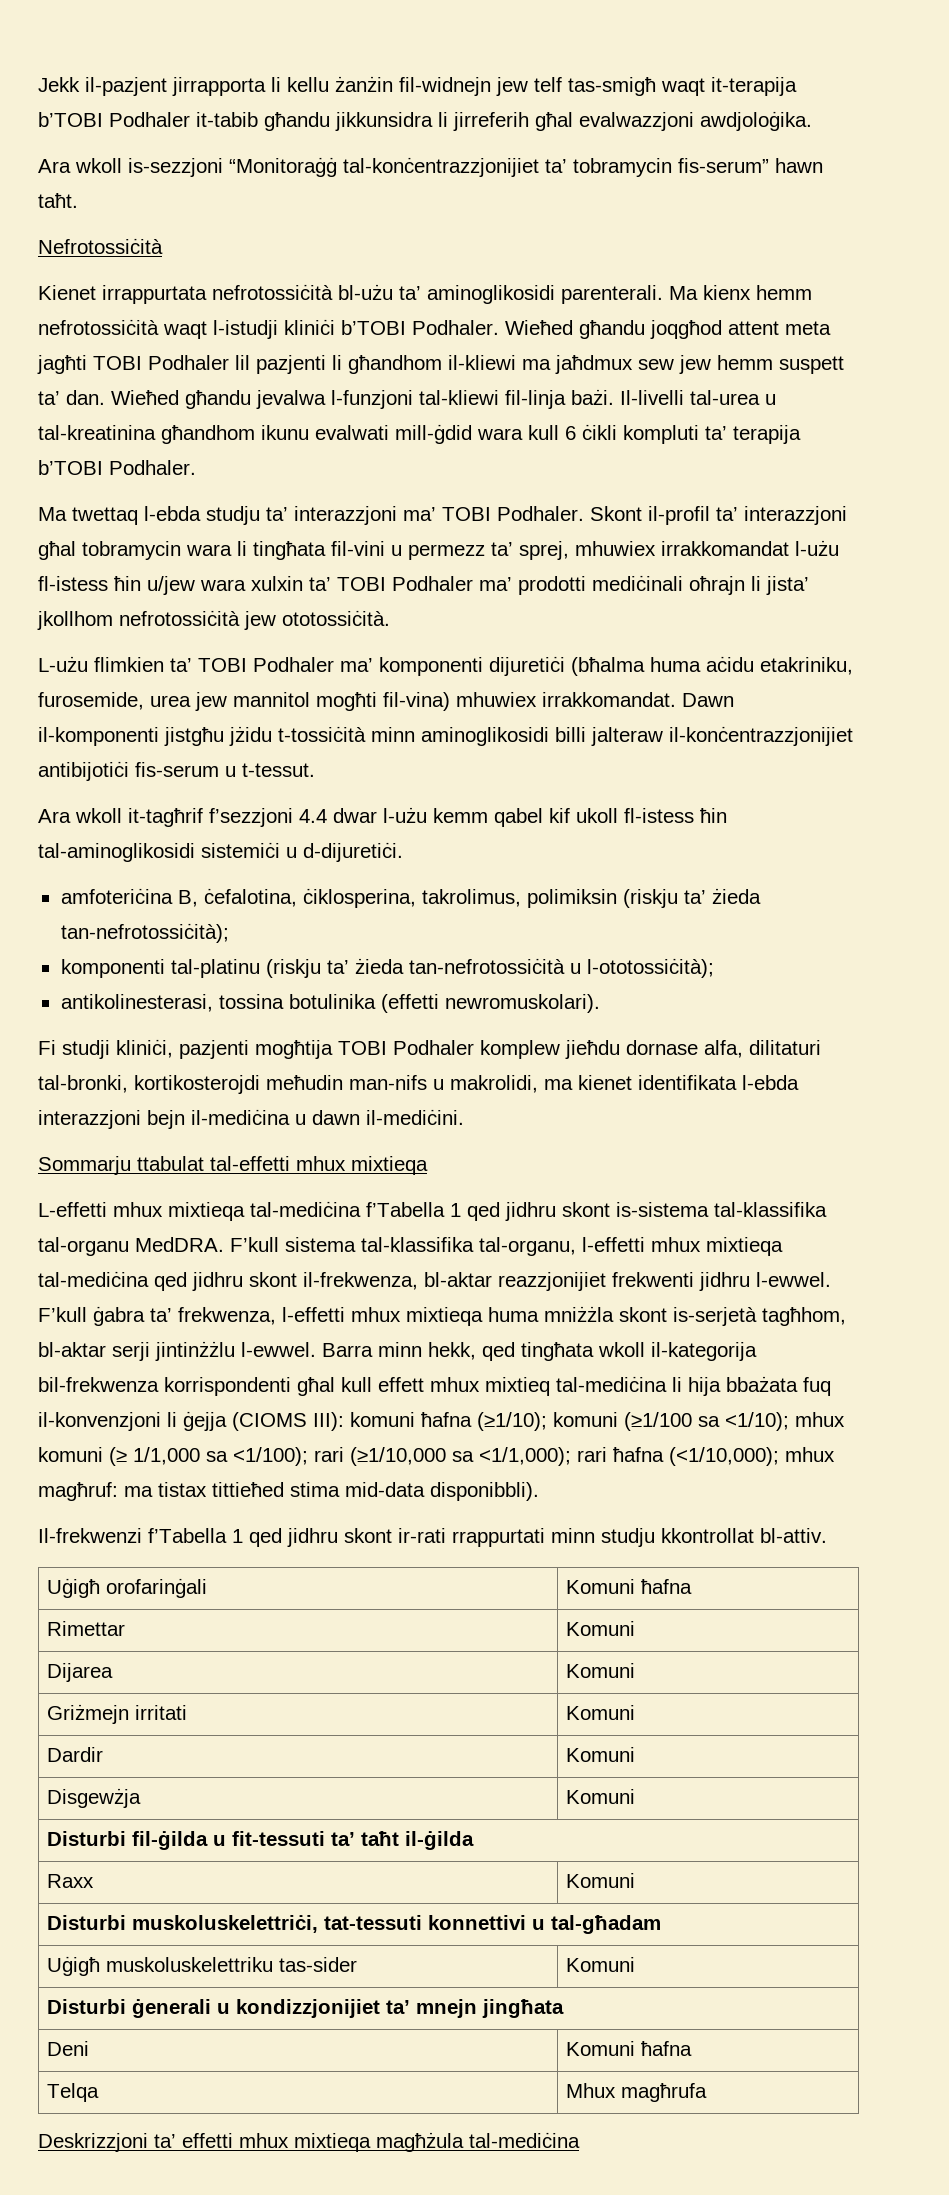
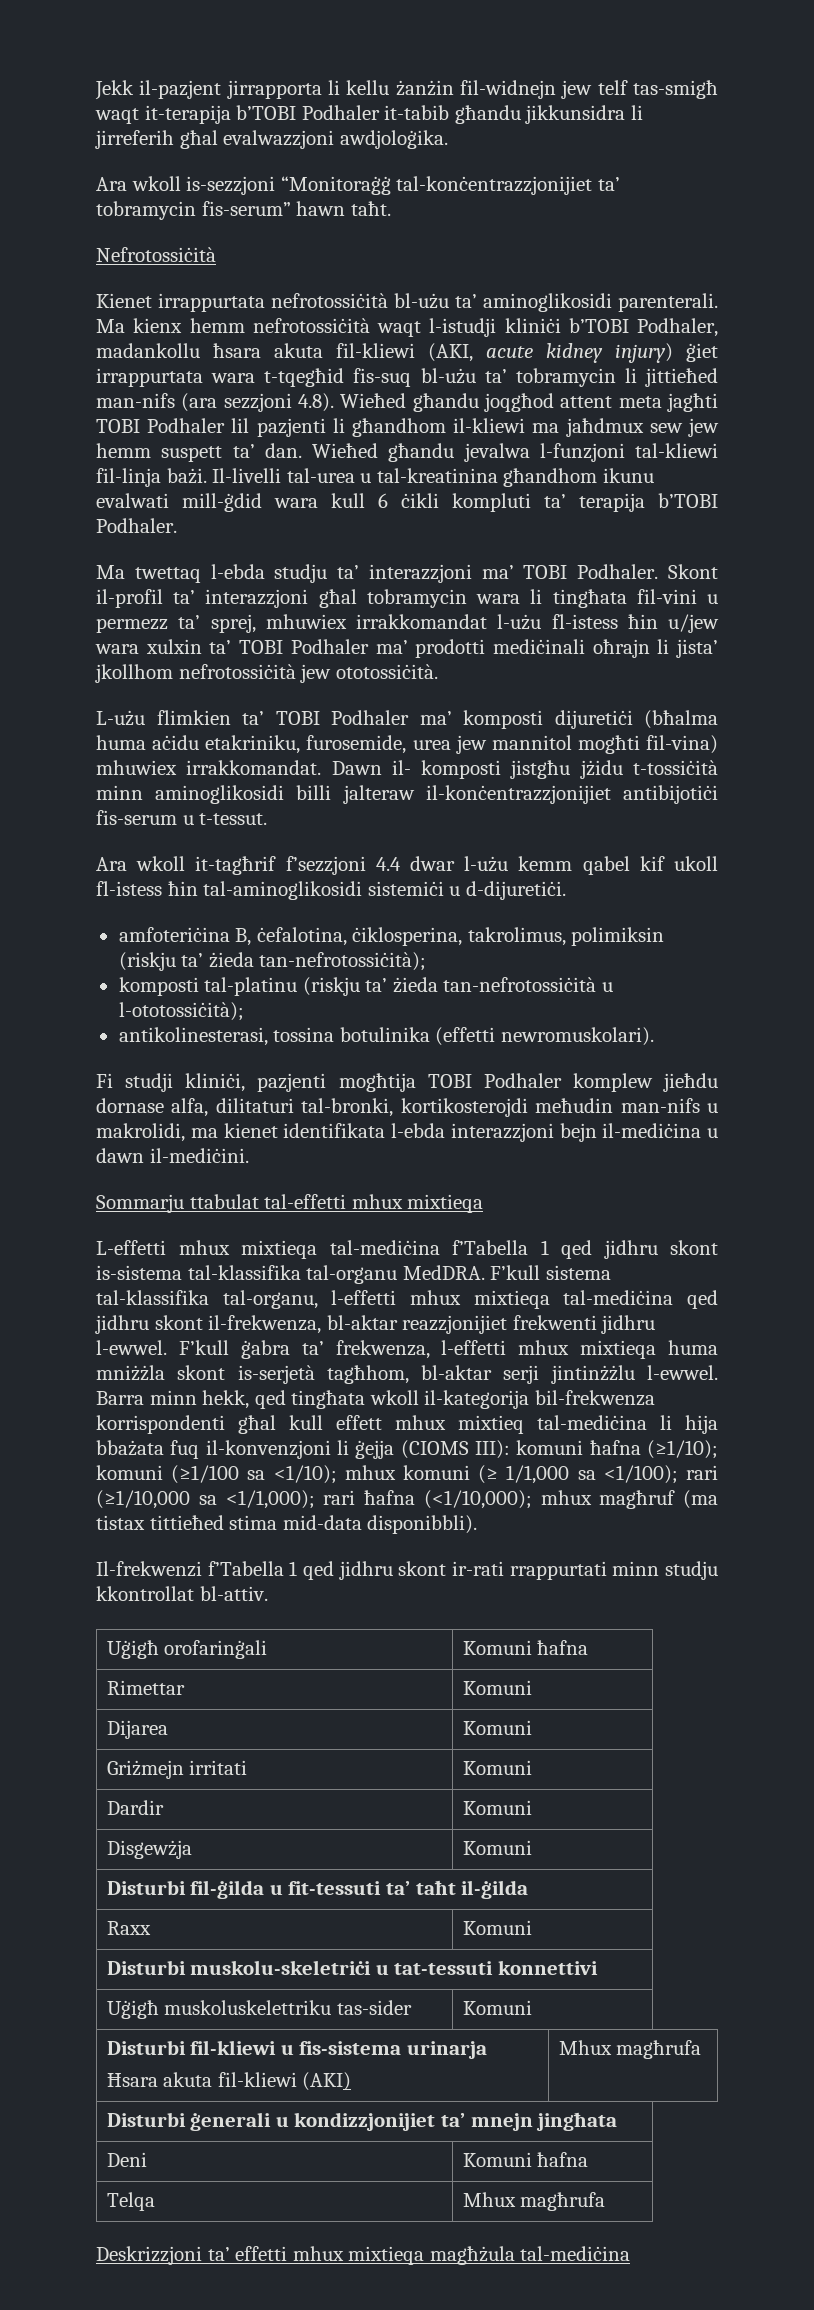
- Ma kienx hemm nefrotossiċità waqt l-istudji kliniċi b’TOBI Podhaler. Wieħed għandu joqgħod attent meta jagħti TOBI Podhaler lil pazjenti li għandhom il-kliewi ma jaħdmux sew jew hemm suspett ta’ dan.
+ Ma kienx hemm nefrotossiċità waqt l-istudji kliniċi b’TOBI Podhaler, madankollu ħsara akuta fil-kliewi (AKI, acute kidney injury) ġiet irrappurtata wara t-tqegħid fis-suq bl-użu ta’ tobramycin li jittieħed man-nifs (ara sezzjoni 4.8). Wieħed għandu joqgħod attent meta jagħti TOBI Podhaler lil pazjenti li għandhom il-kliewi ma jaħdmux sew jew hemm suspett ta’ dan.
- L-użu flimkien ta’ TOBI Podhaler ma’ komponenti dijuretiċi (bħalma huma aċidu etakriniku, furosemide, urea jew mannitol mogħti fil-vina) mhuwiex irrakkomandat.
+ L-użu flimkien ta’ TOBI Podhaler ma’ komposti dijuretiċi (bħalma huma aċidu etakriniku, furosemide, urea jew mannitol mogħti fil-vina) mhuwiex irrakkomandat.
- Dawn il-komponenti jistgħu jżidu t-tossiċità minn aminoglikosidi billi jalteraw il-konċentrazzjonijiet antibijotiċi fis-serum u t-tessut.
+ Dawn il- komposti jistgħu jżidu t-tossiċità minn aminoglikosidi billi jalteraw il-konċentrazzjonijiet antibijotiċi fis-serum u t-tessut.
- komponenti tal-platinu (riskju ta’ żieda tan-nefrotossiċità u l-ototossiċità);
+ komposti tal-platinu (riskju ta’ żieda tan-nefrotossiċità u l-ototossiċità);
- Barra minn hekk, qed tingħata wkoll il-kategorija bil-frekwenza korrispondenti għal kull effett mhux mixtieq tal-mediċina li hija bbażata fuq il-konvenzjoni li ġejja (CIOMS III): komuni ħafna (≥1/10); komuni (≥1/100 sa <1/10); mhux komuni (≥ 1/1,000 sa <1/100); rari (≥1/10,000 sa <1/1,000); rari ħafna (<1/10,000); mhux magħruf: ma tistax tittieħed stima mid-data disponibbli).
+ Barra minn hekk, qed tingħata wkoll il-kategorija bil-frekwenza korrispondenti għal kull effett mhux mixtieq tal-mediċina li hija bbażata fuq il-konvenzjoni li ġejja (CIOMS III): komuni ħafna (≥1/10); komuni (≥1/100 sa <1/10); mhux komuni (≥ 1/1,000 sa <1/100); rari (≥1/10,000 sa <1/1,000); rari ħafna (<1/10,000); mhux magħruf (ma tistax tittieħed stima mid-data disponibbli).
- Disturbi muskoluskelettriċi, tat-tessuti konnettivi u tal-għadam
+ Disturbi muskolu-skeletriċi u tat-tessuti konnettivi
+ Disturbi fil-kliewi u fis-sistema urinarja
+ Ħsara akuta fil-kliewi (AKI) | Mhux magħrufa

